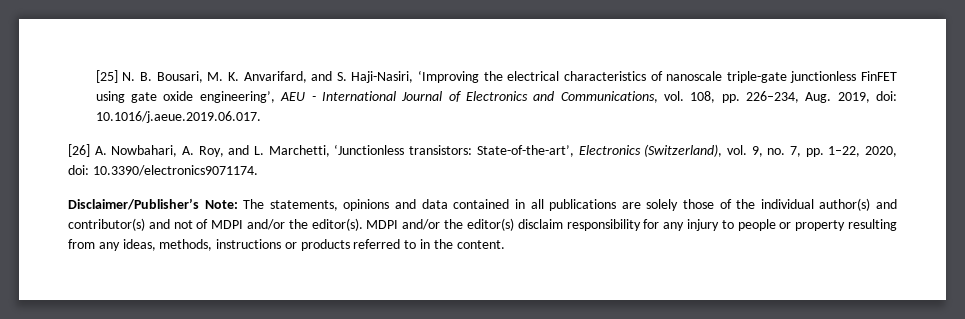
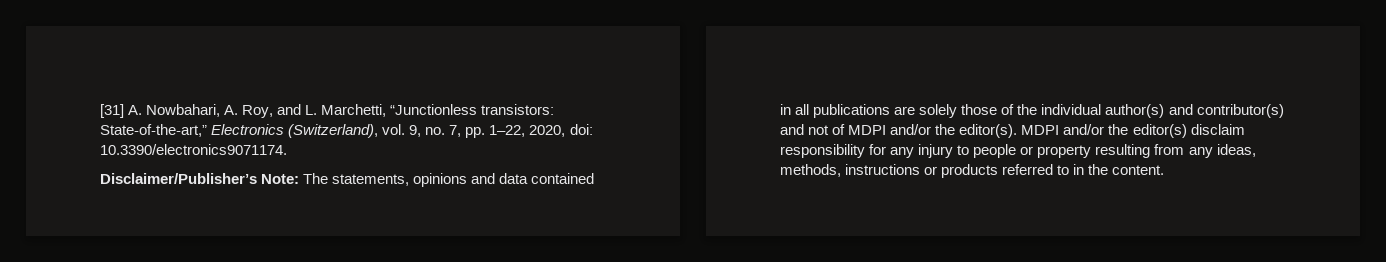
- [25] N. B. Bousari, M. K. Anvarifard, and S. Haji-Nasiri, ‘Improving the electrical characteristics of nanoscale triple-gate junctionless FinFET using gate oxide engineering’, AEU - International Journal of Electronics and Communications, vol. 108, pp. 226–234, Aug. 2019, doi: 10.1016/j.aeue.2019.06.017.
- [26] A. Nowbahari, A. Roy, and L. Marchetti, ‘Junctionless transistors: State-of-the-art’, Electronics (Switzerland), vol. 9, no. 7, pp. 1–22, 2020, doi: 10.3390/electronics9071174.
+ [31] A. Nowbahari, A. Roy, and L. Marchetti, “Junctionless transistors: State-of-the-art,” Electronics (Switzerland), vol. 9, no. 7, pp. 1–22, 2020, doi: 10.3390/electronics9071174.

